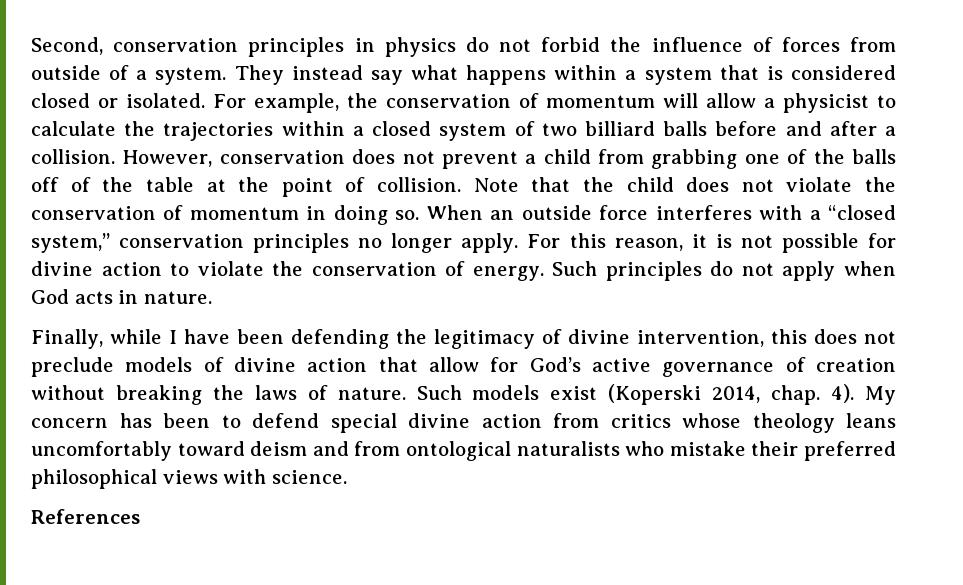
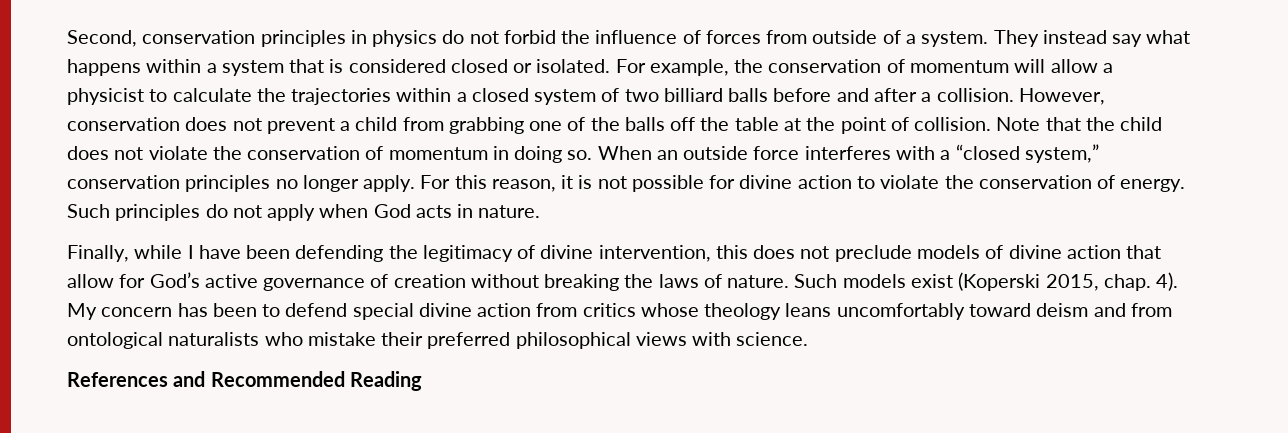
- However, conservation does not prevent a child from grabbing one of the balls off of the table at the point of collision.
+ However, conservation does not prevent a child from grabbing one of the balls off the table at the point of collision.
- Such models exist (Koperski 2014, chap.
+ Such models exist (Koperski 2015, chap.
- References
+ References and Recommended Reading

